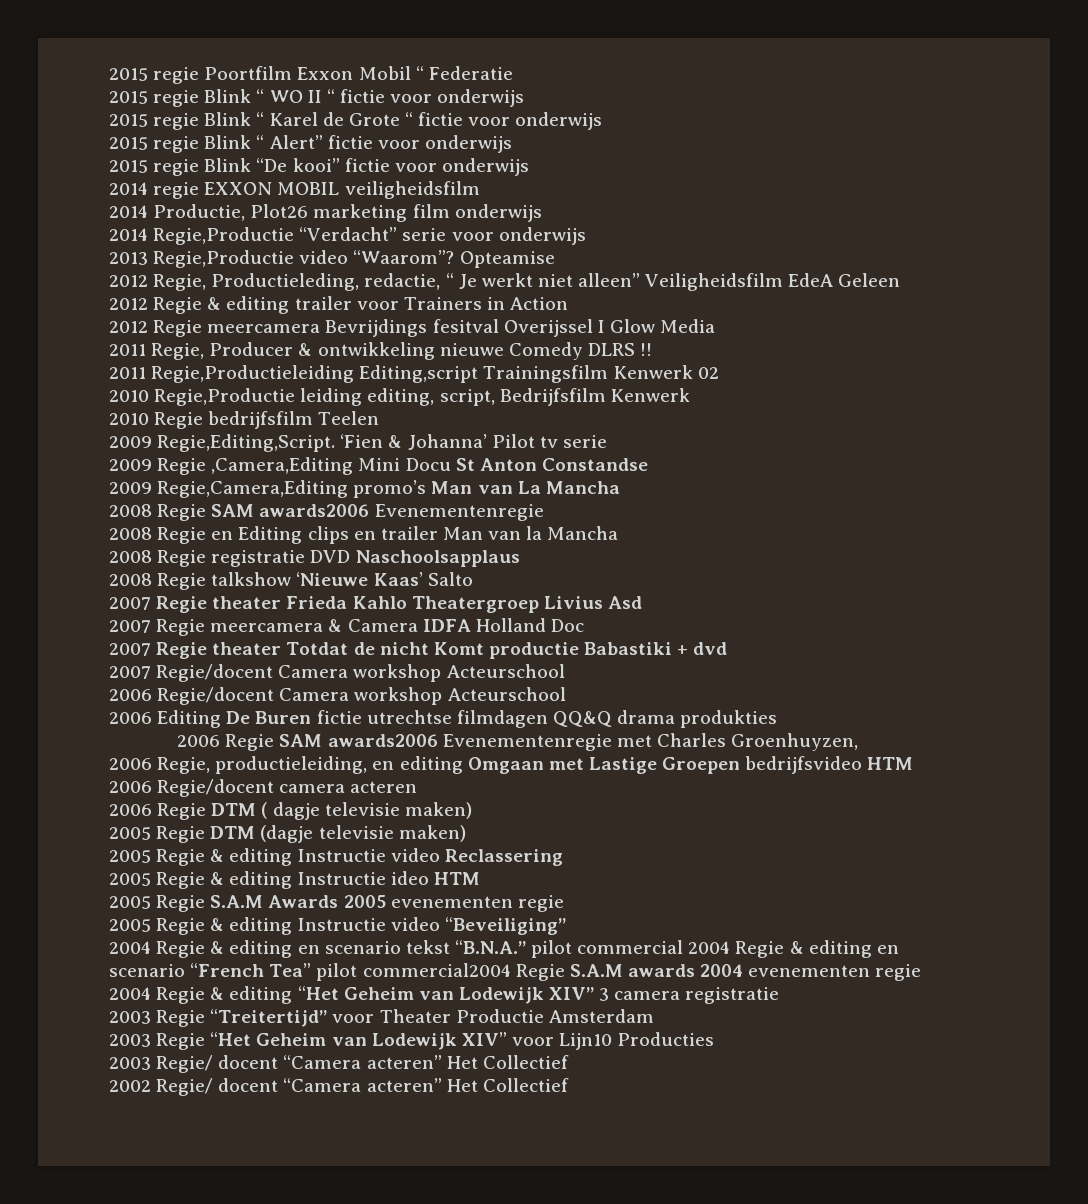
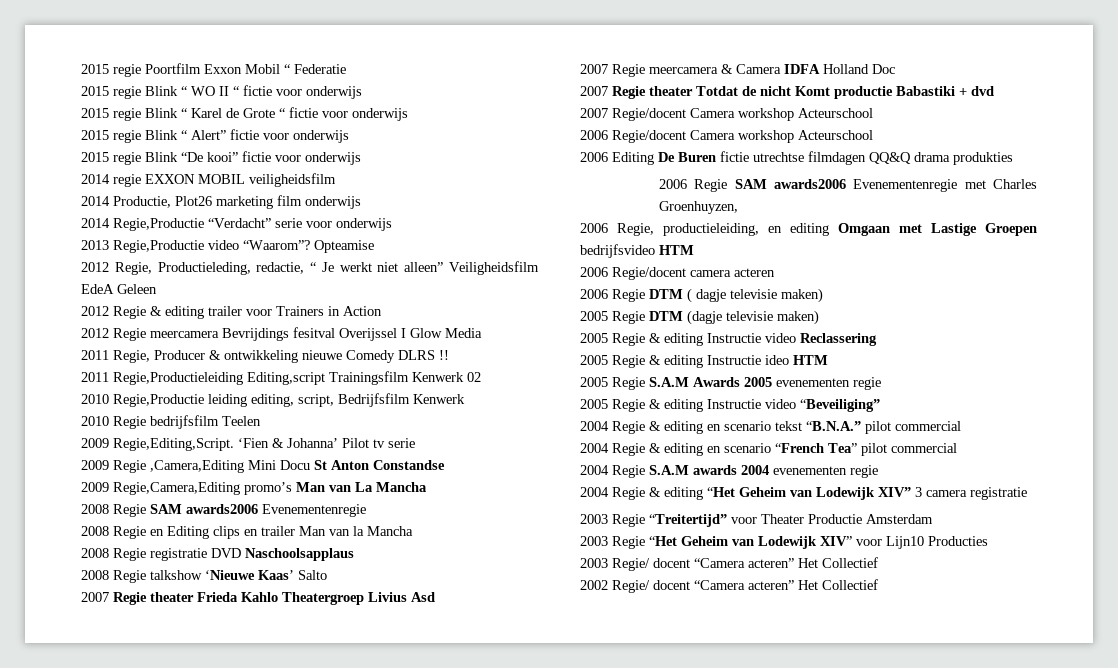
- 2004 Regie & editing en scenario tekst “B.N.A.” pilot commercial 2004 Regie & editing en scenario “French Tea” pilot commercial2004 Regie S.A.M awards 2004 evenementen regie
+ 2004 Regie & editing en scenario tekst “B.N.A.” pilot commercial
+ 2004 Regie & editing en scenario “French Tea” pilot commercial
+ 2004 Regie S.A.M awards 2004 evenementen regie

